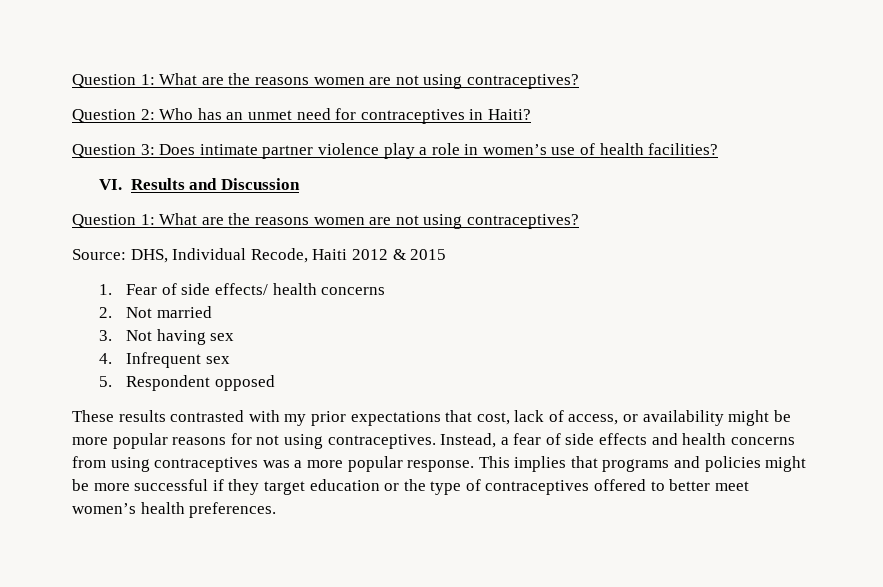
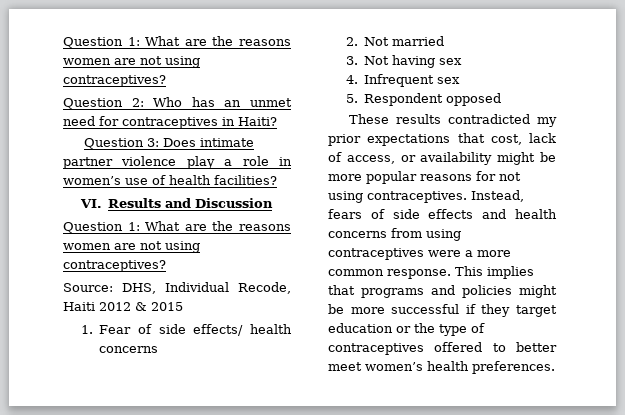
- These results contrasted with my prior expectations that cost, lack of access, or availability might be more popular reasons for not using contraceptives.
+ These results contradicted my prior expectations that cost, lack of access, or availability might be more popular reasons for not using contraceptives.
- Instead, a fear of side effects and health concerns from using contraceptives was a more popular response.
+ Instead, fears of side effects and health concerns from using contraceptives were a more common response.

